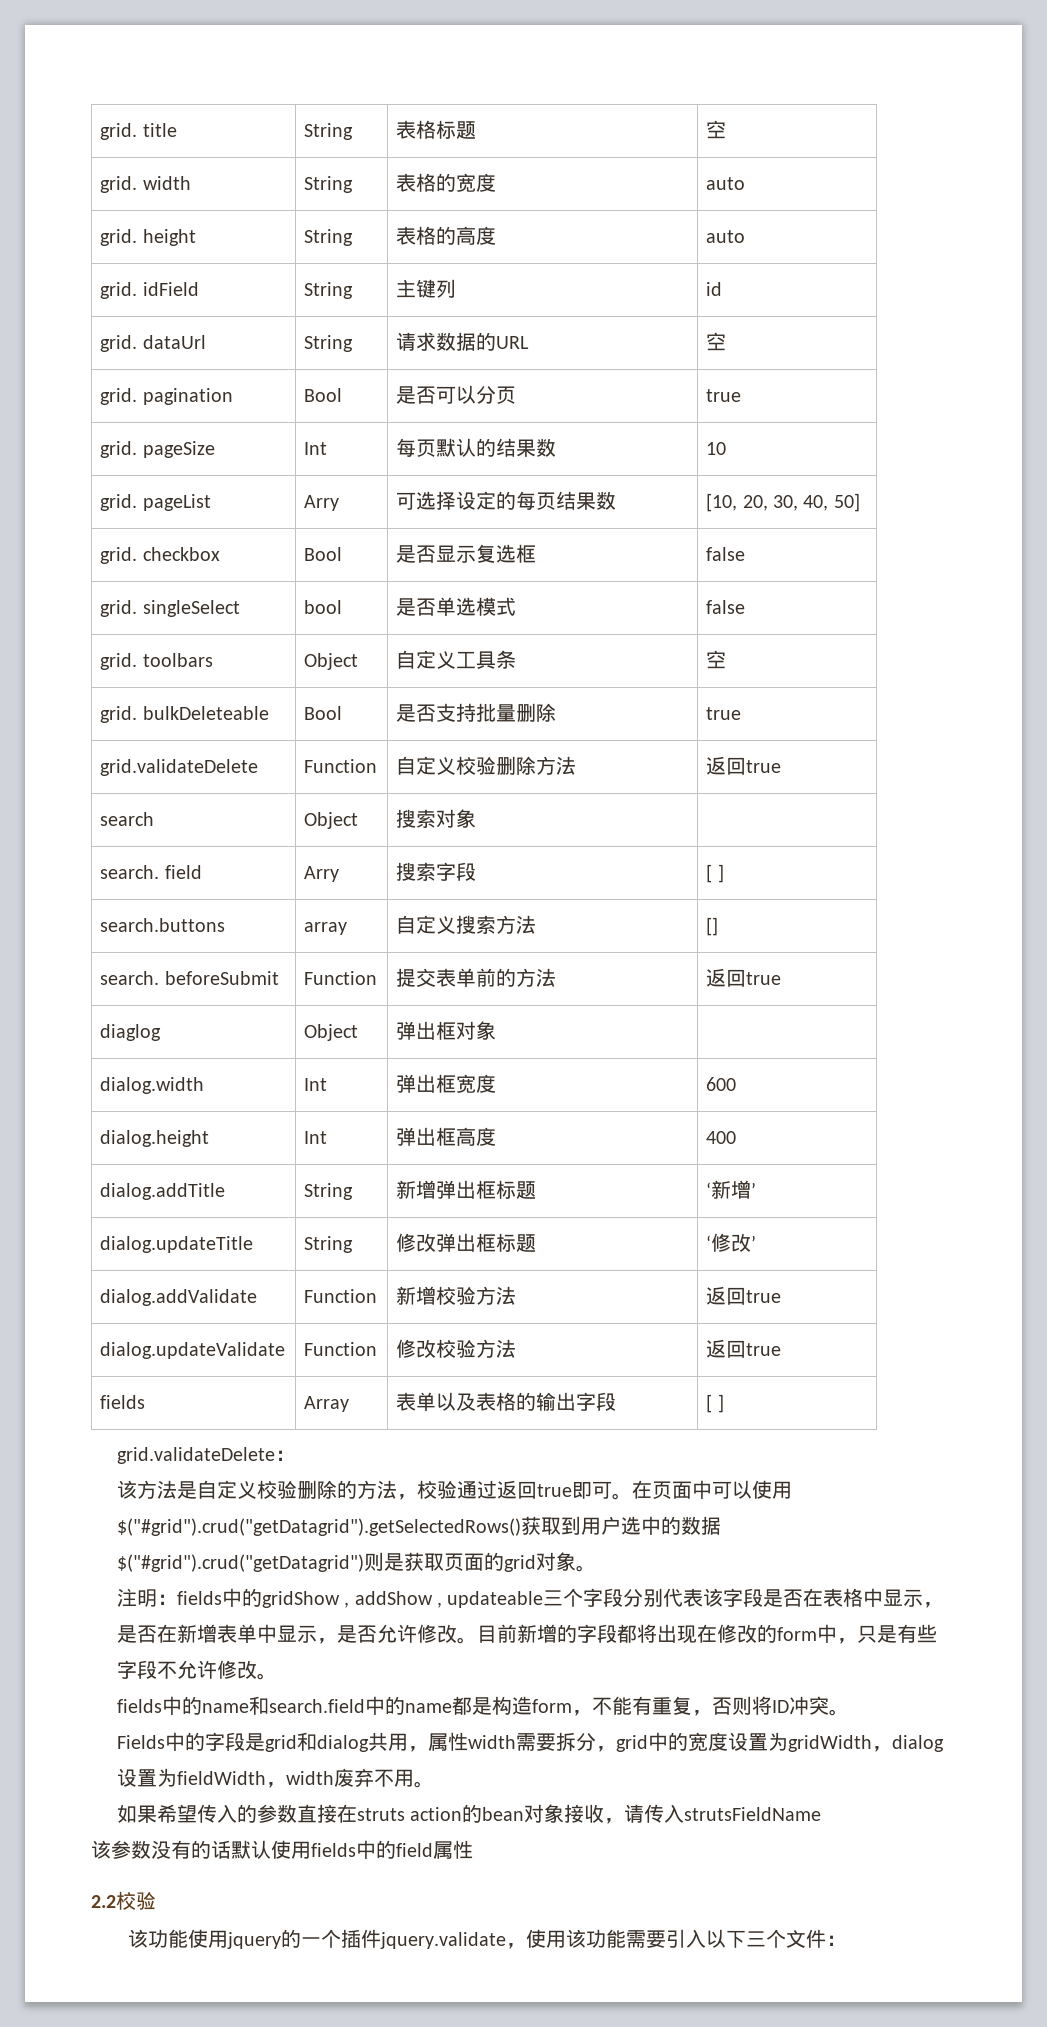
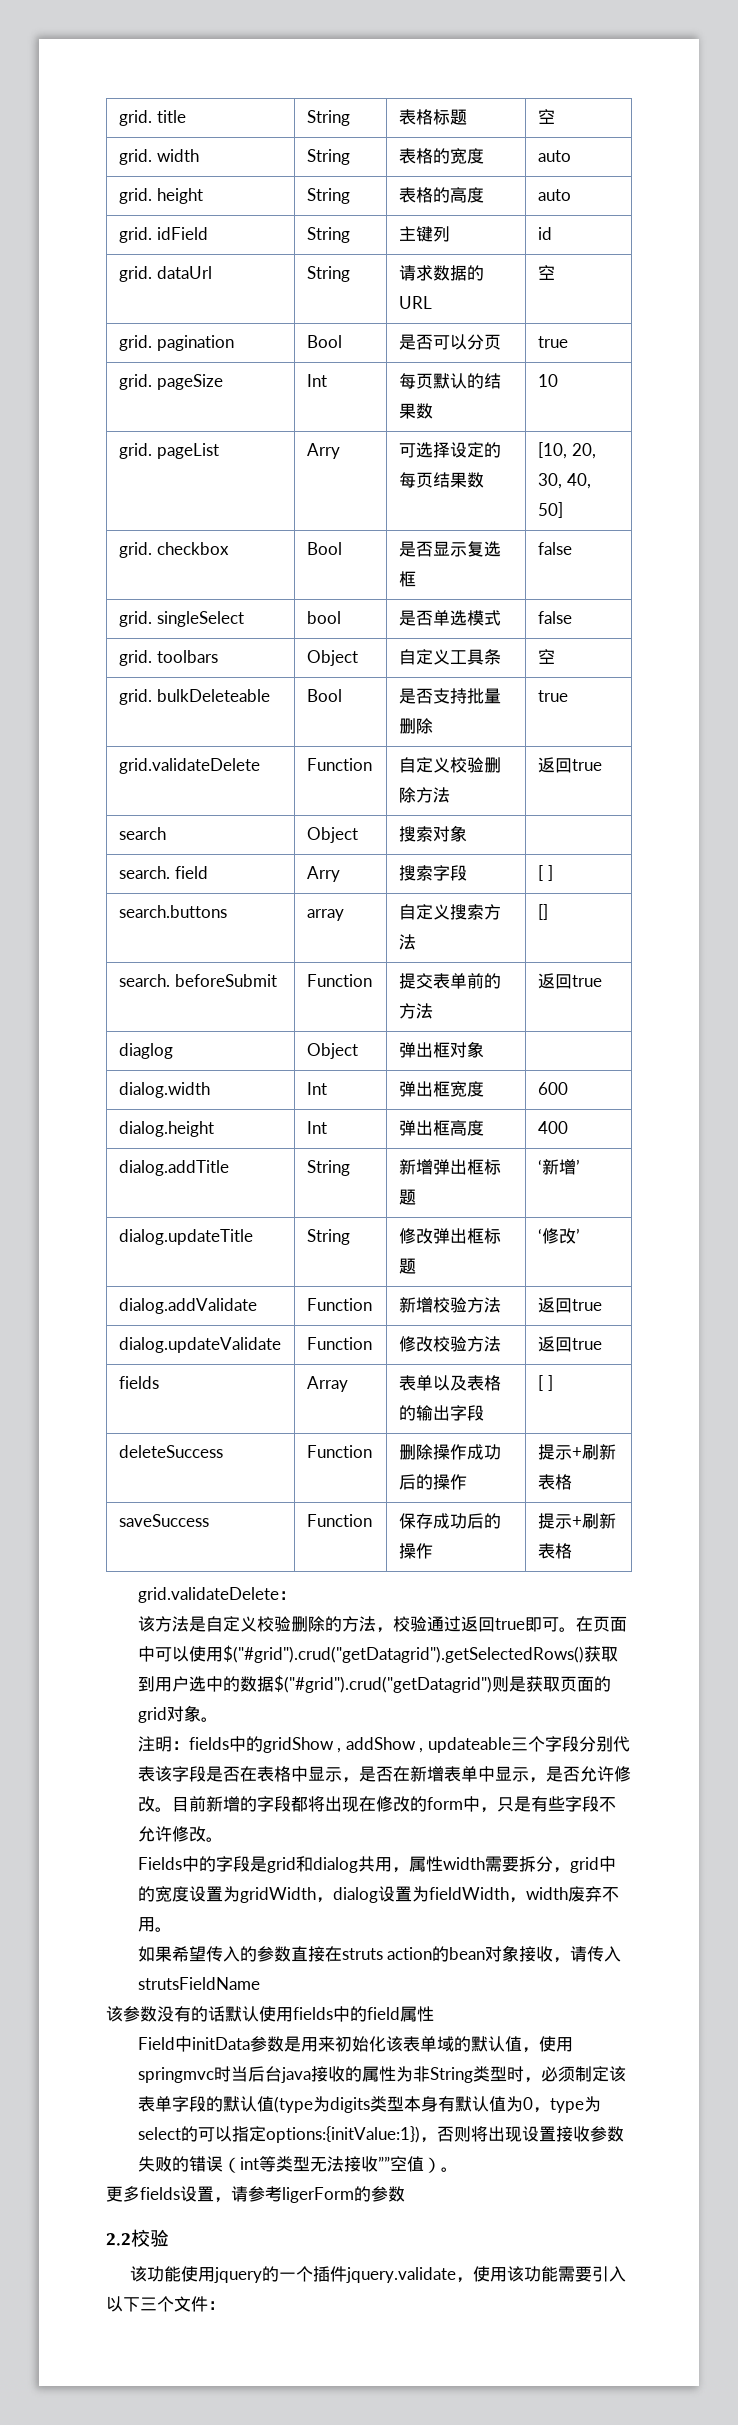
+ deleteSuccess | Function | 删除操作成功后的操作 | 提示+刷新表格
+ saveSuccess | Function | 保存成功后的操作 | 提示+刷新表格
- fields中的name和search.field中的name都是构造form，不能有重复，否则将ID冲突。
+ Field中initData参数是用来初始化该表单域的默认值，使用springmvc时当后台java接收的属性为非String类型时，必须制定该表单字段的默认值(type为digits类型本身有默认值为0，type为select的可以指定options:{initValue:1})，否则将出现设置接收参数失败的错误（int等类型无法接收””空值）。
+ 更多fields设置，请参考ligerForm的参数

